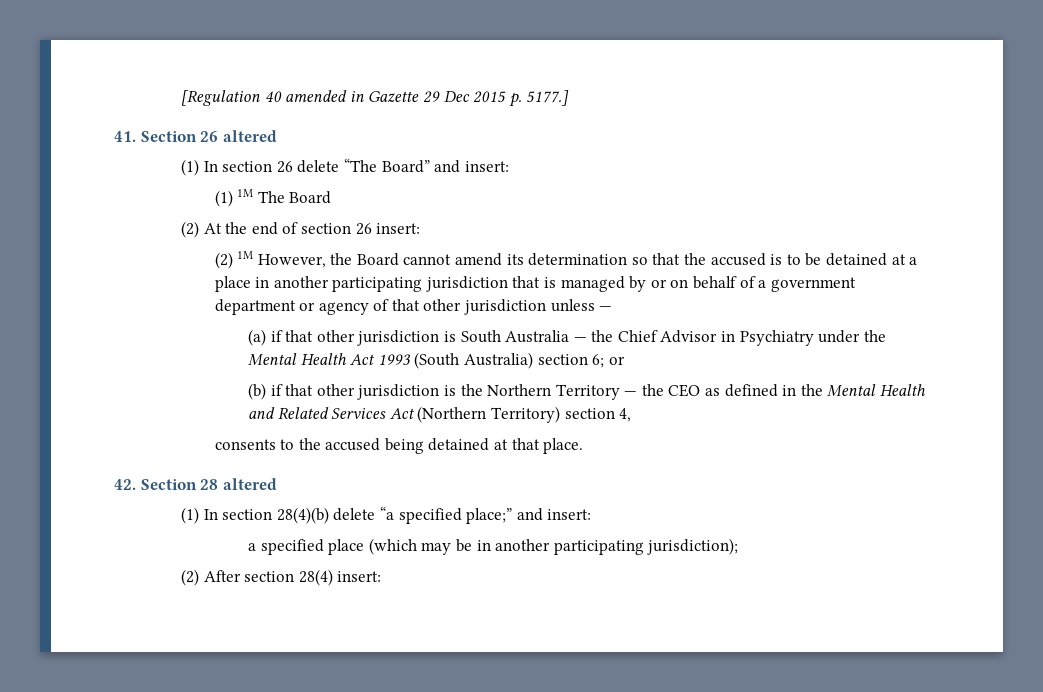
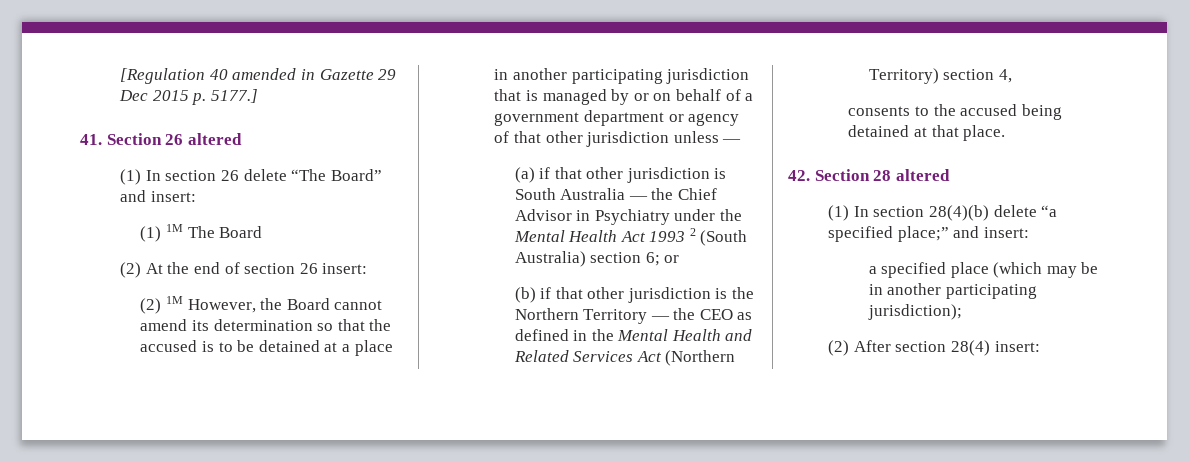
- (a) if that other jurisdiction is South Australia — the Chief Advisor in Psychiatry under the Mental Health Act 1993 (South Australia) section 6; or
+ (a) if that other jurisdiction is South Australia — the Chief Advisor in Psychiatry under the Mental Health Act 1993 2 (South Australia) section 6; or

